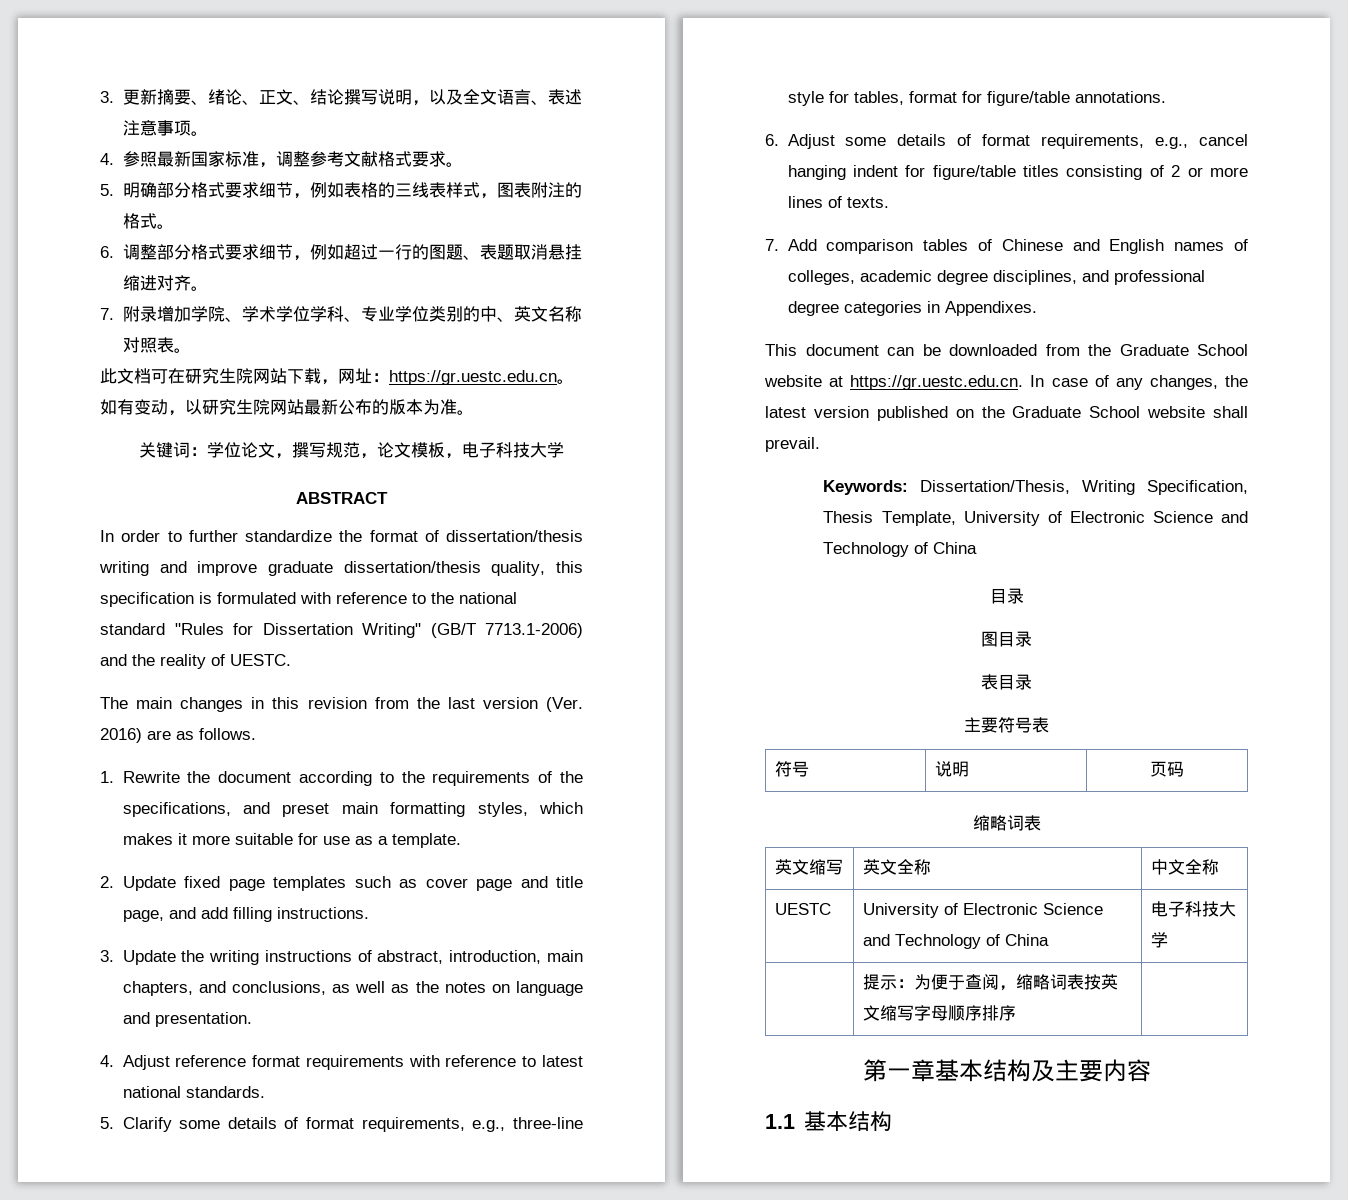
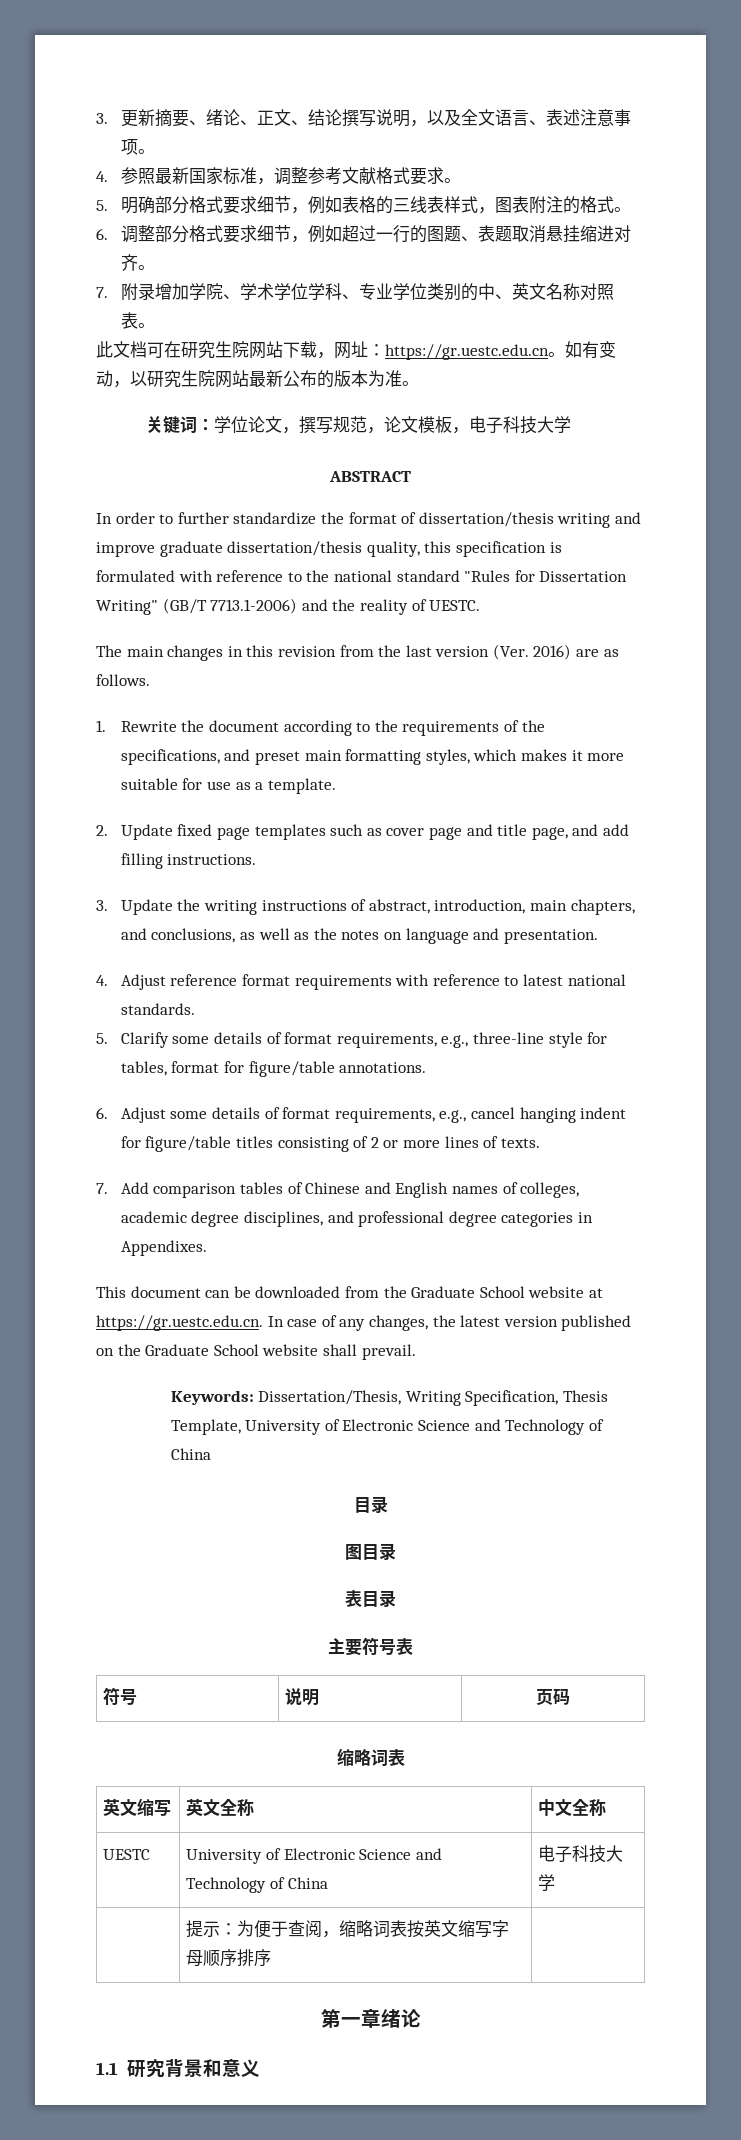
- 第一章基本结构及主要内容
- 1.1基本结构
+ 第一章绪论
+ 1.1研究背景和意义

